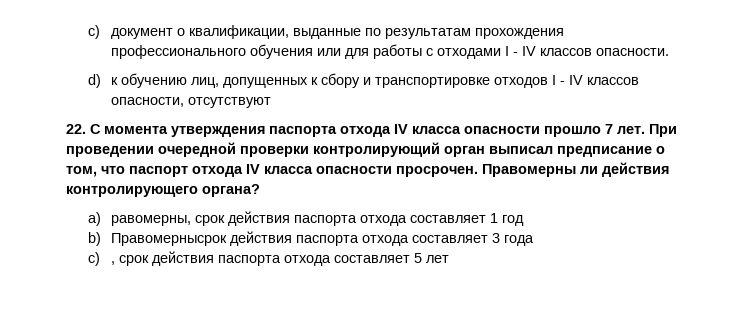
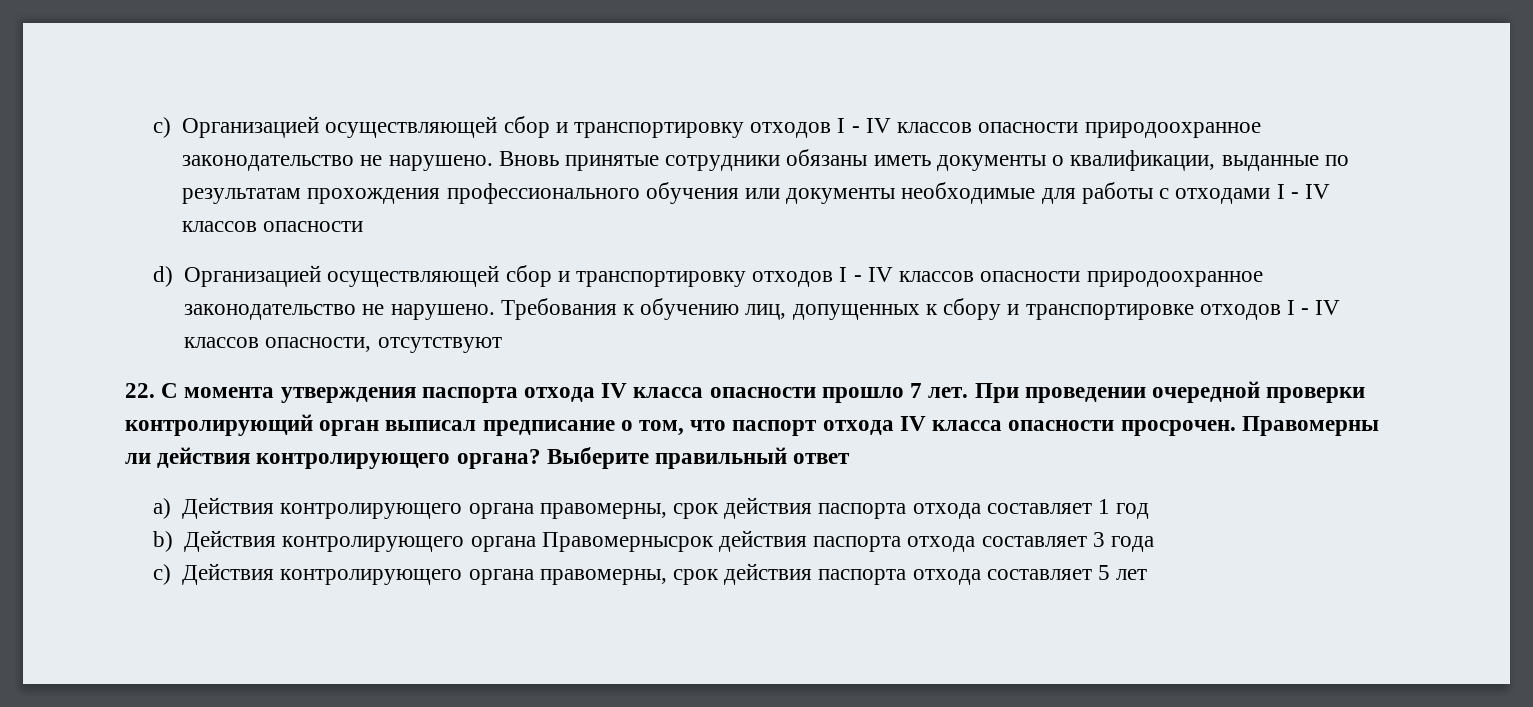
- c) документ о квалификации, выданные по результатам прохождения профессионального обучения или для работы с отходами I - IV классов опасности.
+ c) Организацией осуществляющей сбор и транспортировку отходов I - IV классов опасности природоохранное законодательство не нарушено. Вновь принятые сотрудники обязаны иметь документы о квалификации, выданные по результатам прохождения профессионального обучения или документы необходимые для работы с отходами I - IV классов опасности
- d) к обучению лиц, допущенных к сбору и транспортировке отходов I - IV классов опасности, отсутствуют
+ d) Организацией осуществляющей сбор и транспортировку отходов I - IV классов опасности природоохранное законодательство не нарушено. Требования к обучению лиц, допущенных к сбору и транспортировке отходов I - IV классов опасности, отсутствуют
- Правомерны ли действия контролирующего органа?
- a) равомерны, срок действия паспорта отхода составляет 1 год
+ Правомерны ли действия контролирующего органа? Выберите правильный ответ
+ a) Действия контролирующего органа правомерны, срок действия паспорта отхода составляет 1 год
- b) Правомернысрок действия паспорта отхода составляет 3 года
+ b) Действия контролирующего органа Правомернысрок действия паспорта отхода составляет 3 года
- c) , срок действия паспорта отхода составляет 5 лет
+ c) Действия контролирующего органа правомерны, срок действия паспорта отхода составляет 5 лет

